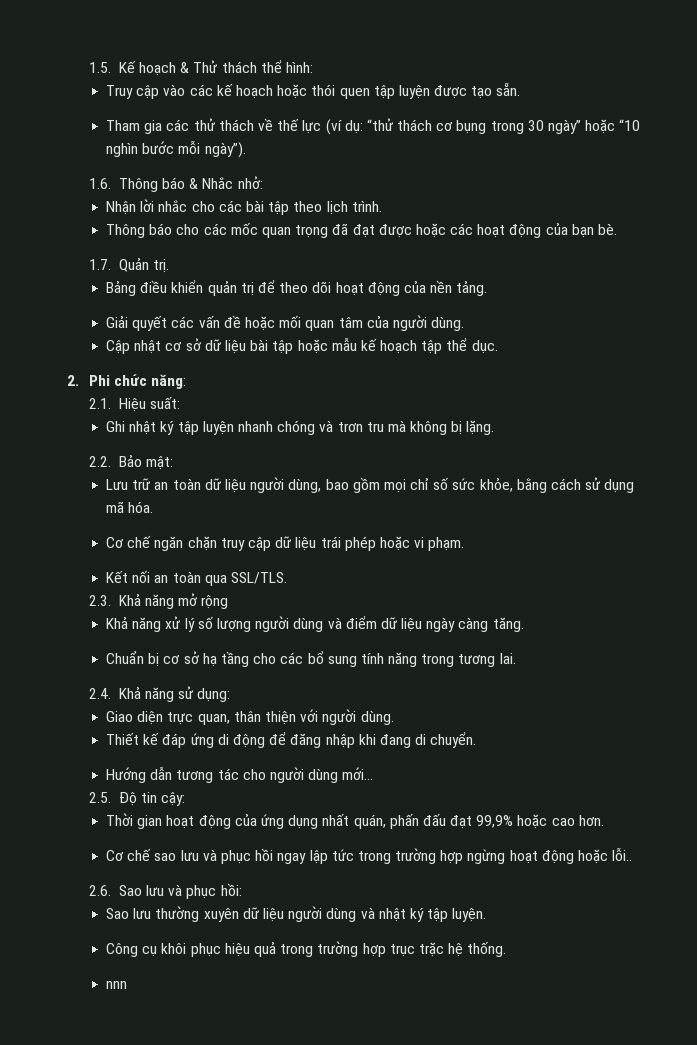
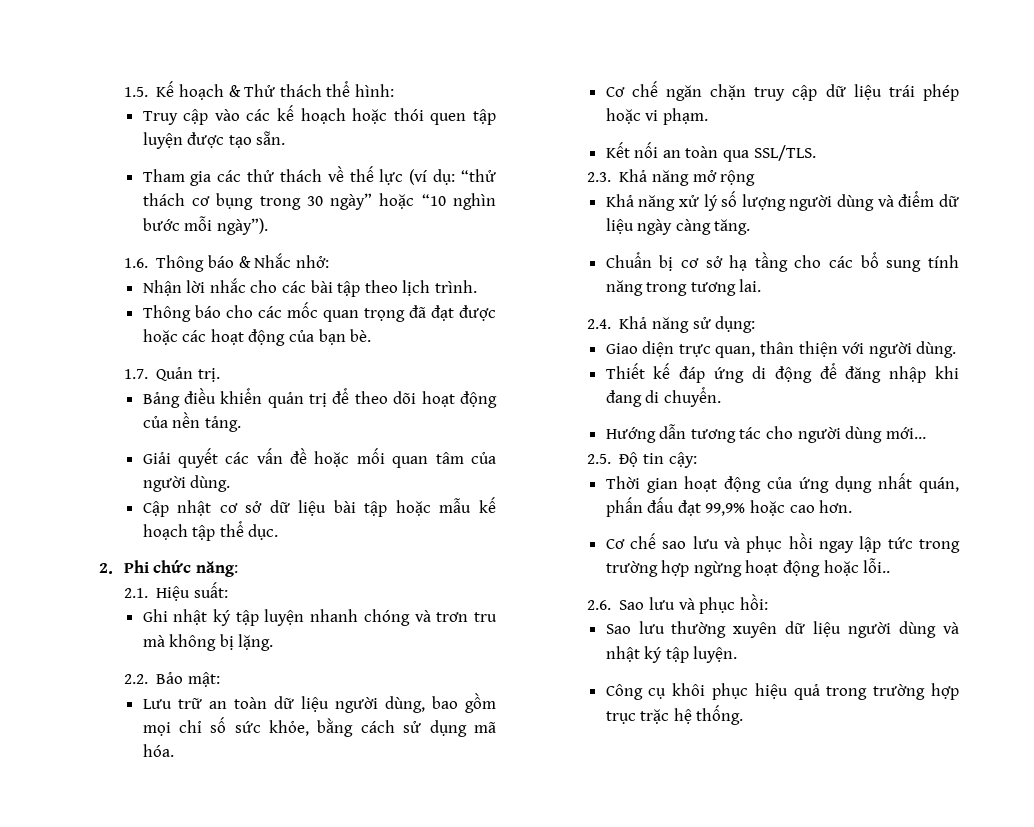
- nnn

